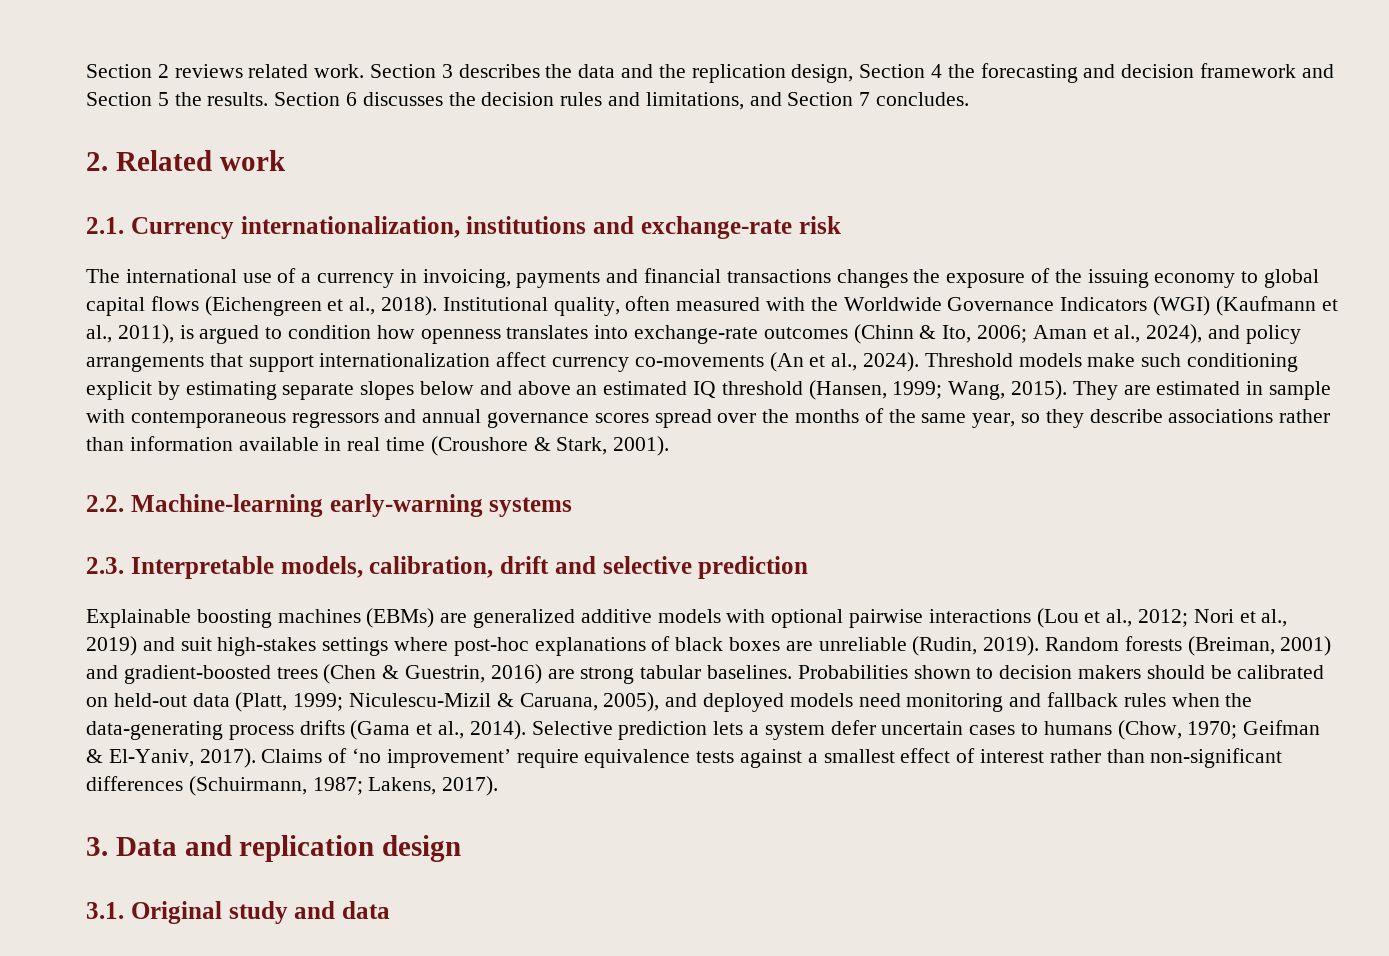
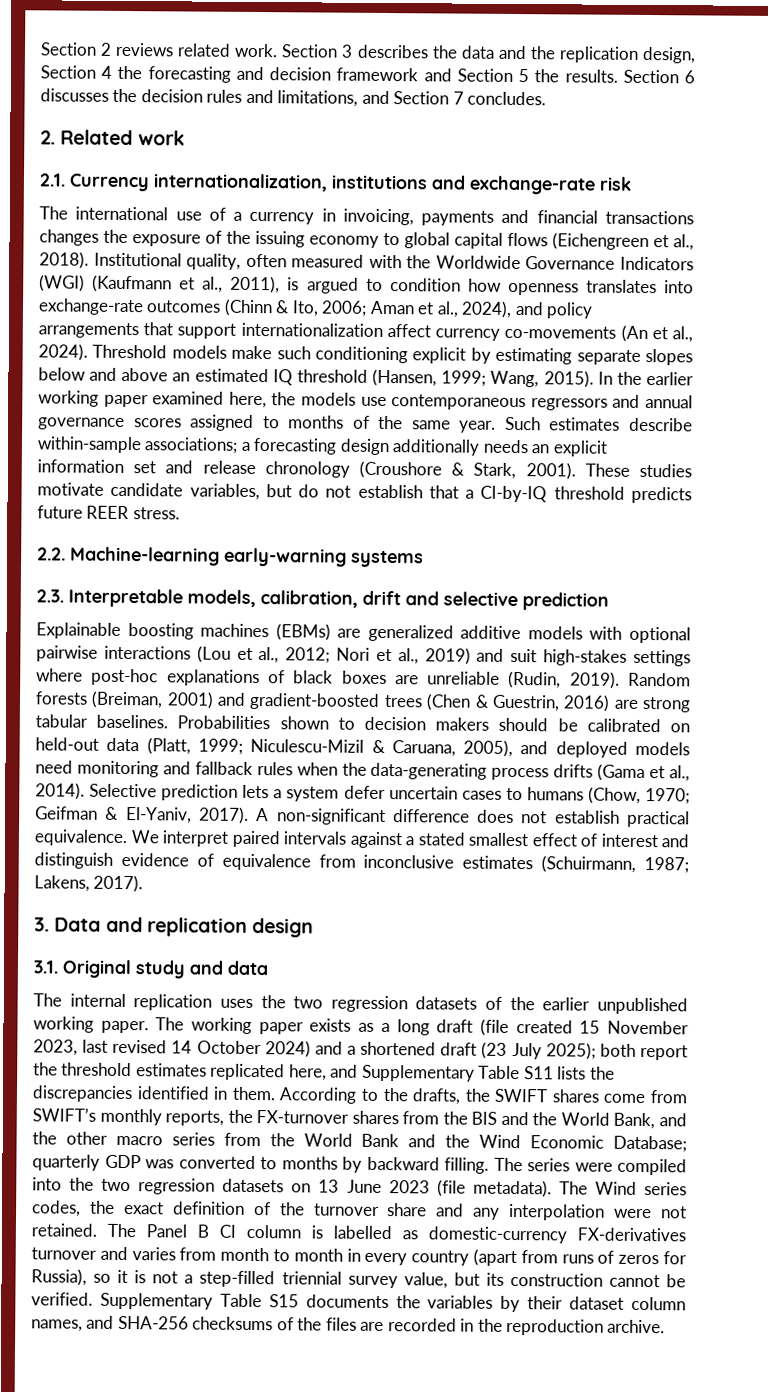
- They are estimated in sample with contemporaneous regressors and annual governance scores spread over the months of the same year, so they describe associations rather than information available in real time (Croushore & Stark, 2001).
+ In the earlier working paper examined here, the models use contemporaneous regressors and annual governance scores assigned to months of the same year. Such estimates describe within-sample associations; a forecasting design additionally needs an explicit information set and release chronology (Croushore & Stark, 2001). These studies motivate candidate variables, but do not establish that a CI-by-IQ threshold predicts future REER stress.
- Claims of ‘no improvement’ require equivalence tests against a smallest effect of interest rather than non-significant differences (Schuirmann, 1987; Lakens, 2017).
+ A non-significant difference does not establish practical equivalence. We interpret paired intervals against a stated smallest effect of interest and distinguish evidence of equivalence from inconclusive estimates (Schuirmann, 1987; Lakens, 2017).
+ The internal replication uses the two regression datasets of the earlier unpublished working paper. The working paper exists as a long draft (file created 15 November 2023, last revised 14 October 2024) and a shortened draft (23 July 2025); both report the threshold estimates replicated here, and Supplementary Table S11 lists the discrepancies identified in them. According to the drafts, the SWIFT shares come from SWIFT’s monthly reports, the FX-turnover shares from the BIS and the World Bank, and the other macro series from the World Bank and the Wind Economic Database; quarterly GDP was converted to months by backward filling. The series were compiled into the two regression datasets on 13 June 2023 (file metadata). The Wind series codes, the exact definition of the turnover share and any interpolation were not retained. The Panel B CI column is labelled as domestic-currency FX-derivatives turnover and varies from month to month in every country (apart from runs of zeros for Russia), so it is not a step-filled triennial survey value, but its construction cannot be verified. Supplementary Table S15 documents the variables by their dataset column names, and SHA-256 checksums of the files are recorded in the reproduction archive.

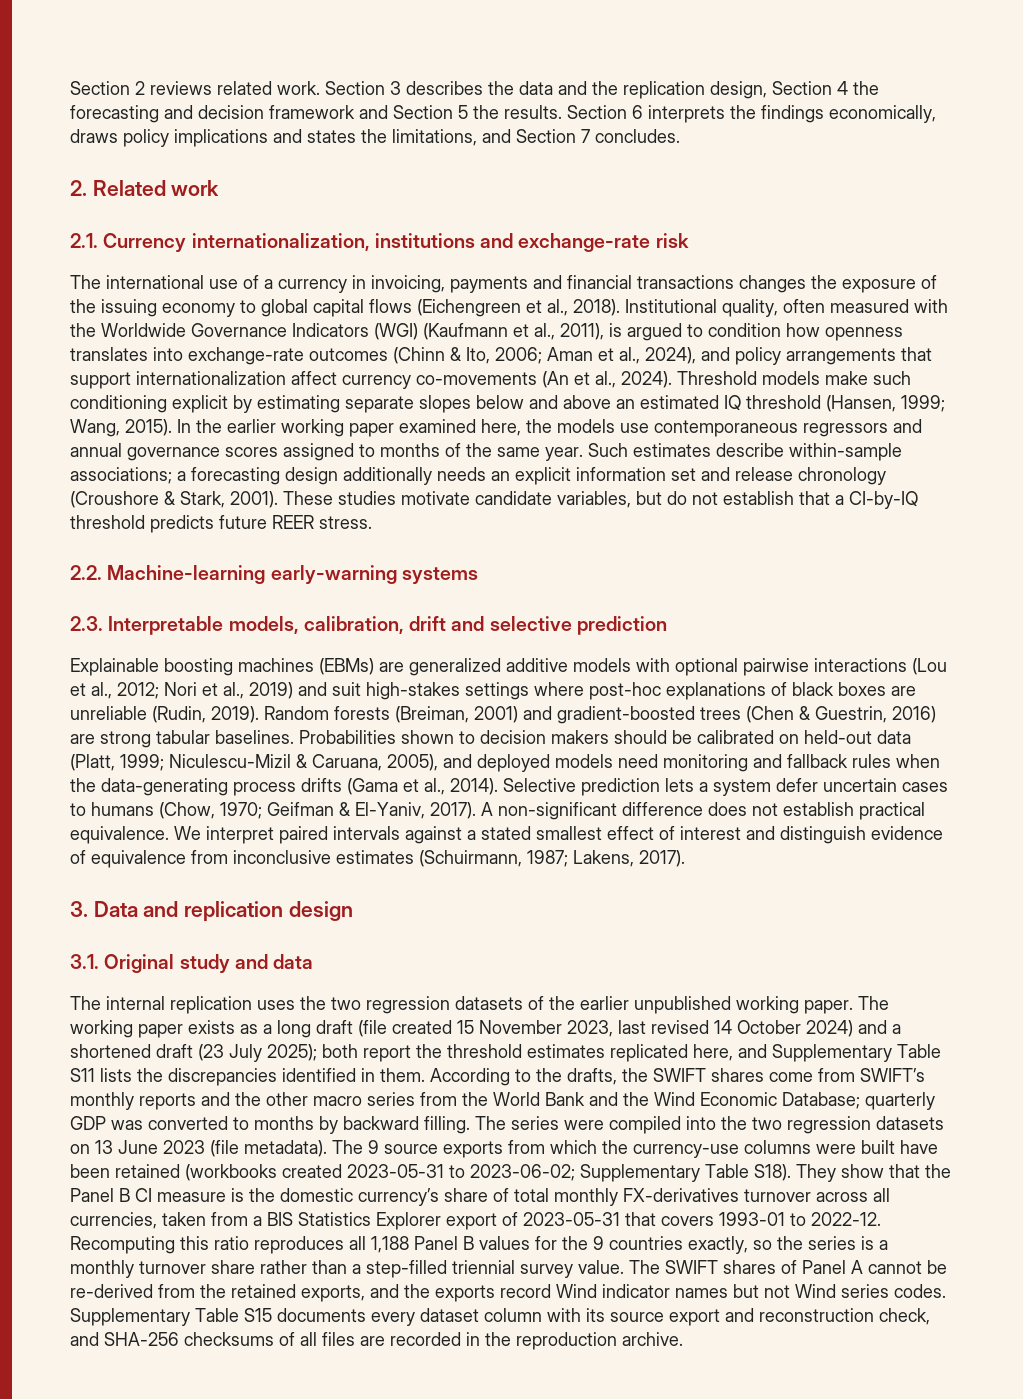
- Section 6 discusses the decision rules and limitations, and Section 7 concludes.
+ Section 6 interprets the findings economically, draws policy implications and states the limitations, and Section 7 concludes.
- According to the drafts, the SWIFT shares come from SWIFT’s monthly reports, the FX-turnover shares from the BIS and the World Bank, and the other macro series from the World Bank and the Wind Economic Database; quarterly GDP was converted to months by backward filling.
+ According to the drafts, the SWIFT shares come from SWIFT’s monthly reports and the other macro series from the World Bank and the Wind Economic Database; quarterly GDP was converted to months by backward filling.
- The Wind series codes, the exact definition of the turnover share and any interpolation were not retained. The Panel B CI column is labelled as domestic-currency FX-derivatives turnover and varies from month to month in every country (apart from runs of zeros for Russia), so it is not a step-filled triennial survey value, but its construction cannot be verified. Supplementary Table S15 documents the variables by their dataset column names, and SHA-256 checksums of the files are recorded in the reproduction archive.
+ The 9 source exports from which the currency-use columns were built have been retained (workbooks created 2023-05-31 to 2023-06-02; Supplementary Table S18). They show that the Panel B CI measure is the domestic currency’s share of total monthly FX-derivatives turnover across all currencies, taken from a BIS Statistics Explorer export of 2023-05-31 that covers 1993-01 to 2022-12. Recomputing this ratio reproduces all 1,188 Panel B values for the 9 countries exactly, so the series is a monthly turnover share rather than a step-filled triennial survey value. The SWIFT shares of Panel A cannot be re-derived from the retained exports, and the exports record Wind indicator names but not Wind series codes. Supplementary Table S15 documents every dataset column with its source export and reconstruction check, and SHA-256 checksums of all files are recorded in the reproduction archive.

